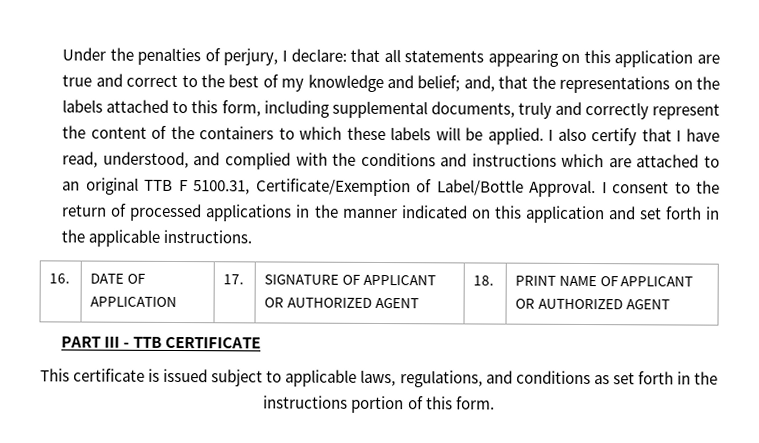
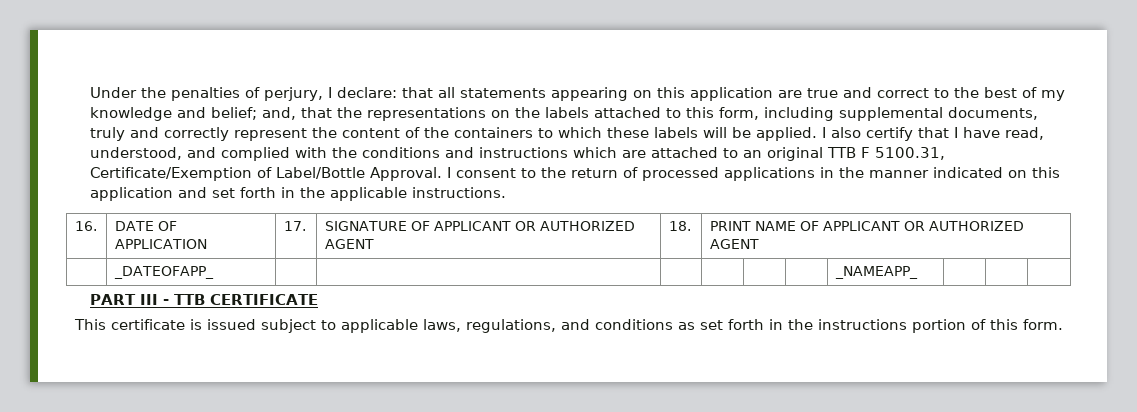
+ | _DATEOFAPP_ | | | | | | | _NAMEAPP_ | | |

